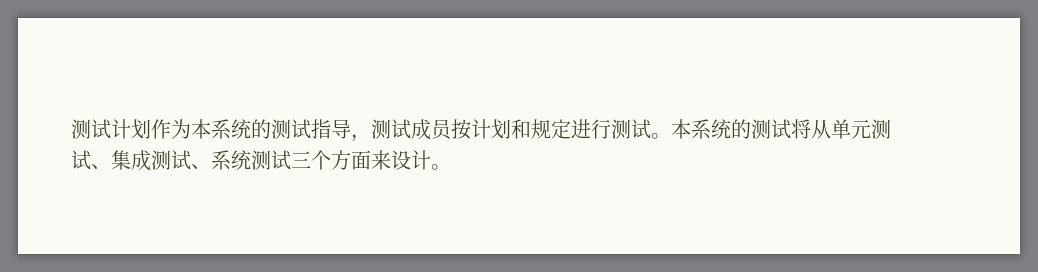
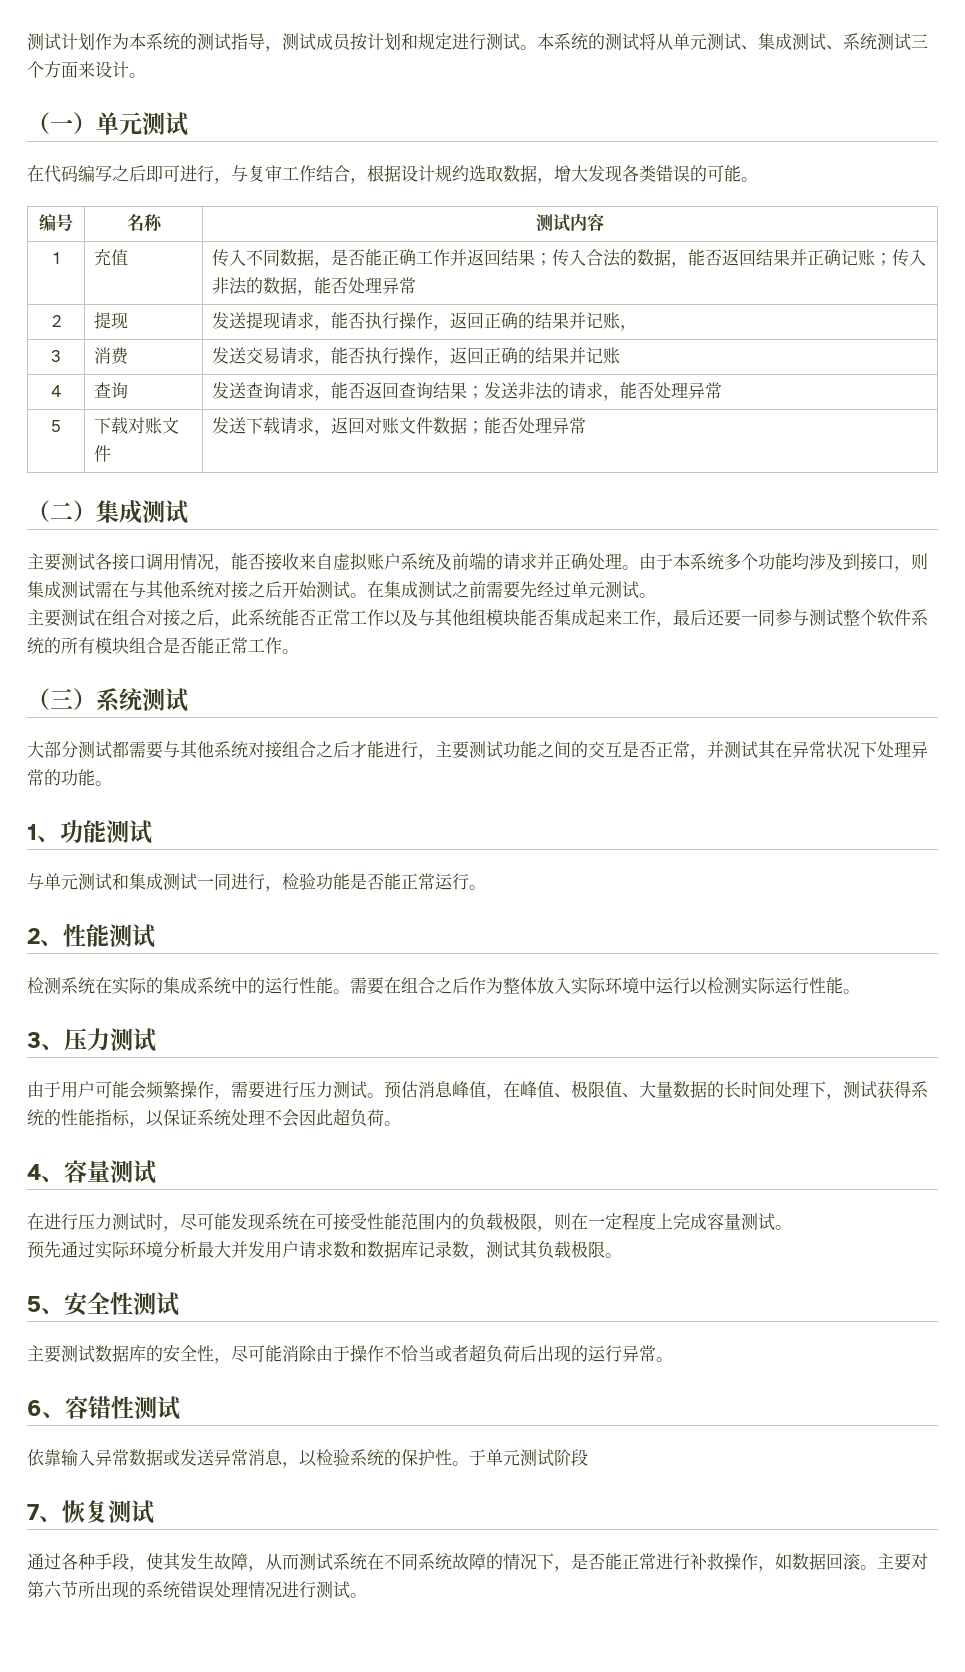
+ （一）单元测试
+ 在代码编写之后即可进行，与复审工作结合，根据设计规约选取数据，增大发现各类错误的可能。
+ 编号 | 名称 | 测试内容
+ 1 | 充值 | 传入不同数据，是否能正确工作并返回结果；传入合法的数据，能否返回结果并正确记账；传入非法的数据，能否处理异常
+ 2 | 提现 | 发送提现请求，能否执行操作，返回正确的结果并记账，
+ 3 | 消费 | 发送交易请求，能否执行操作，返回正确的结果并记账
+ 4 | 查询 | 发送查询请求，能否返回查询结果；发送非法的请求，能否处理异常
+ 5 | 下载对账文件 | 发送下载请求，返回对账文件数据；能否处理异常
+ （二）集成测试
+ 主要测试各接口调用情况，能否接收来自虚拟账户系统及前端的请求并正确处理。由于本系统多个功能均涉及到接口，则集成测试需在与其他系统对接之后开始测试。在集成测试之前需要先经过单元测试。
+ 主要测试在组合对接之后，此系统能否正常工作以及与其他组模块能否集成起来工作，最后还要一同参与测试整个软件系统的所有模块组合是否能正常工作。
+ （三）系统测试
+ 大部分测试都需要与其他系统对接组合之后才能进行，主要测试功能之间的交互是否正常，并测试其在异常状况下处理异常的功能。
+ 1、功能测试
+ 与单元测试和集成测试一同进行，检验功能是否能正常运行。
+ 2、性能测试
+ 检测系统在实际的集成系统中的运行性能。需要在组合之后作为整体放入实际环境中运行以检测实际运行性能。
+ 3、压力测试
+ 由于用户可能会频繁操作，需要进行压力测试。预估消息峰值，在峰值、极限值、大量数据的长时间处理下，测试获得系统的性能指标，以保证系统处理不会因此超负荷。
+ 4、容量测试
+ 在进行压力测试时，尽可能发现系统在可接受性能范围内的负载极限，则在一定程度上完成容量测试。
+ 预先通过实际环境分析最大并发用户请求数和数据库记录数，测试其负载极限。
+ 5、安全性测试
+ 主要测试数据库的安全性，尽可能消除由于操作不恰当或者超负荷后出现的运行异常。
+ 6、容错性测试
+ 依靠输入异常数据或发送异常消息，以检验系统的保护性。于单元测试阶段
+ 7、恢复测试
+ 通过各种手段，使其发生故障，从而测试系统在不同系统故障的情况下，是否能正常进行补救操作，如数据回滚。主要对第六节所出现的系统错误处理情况进行测试。

